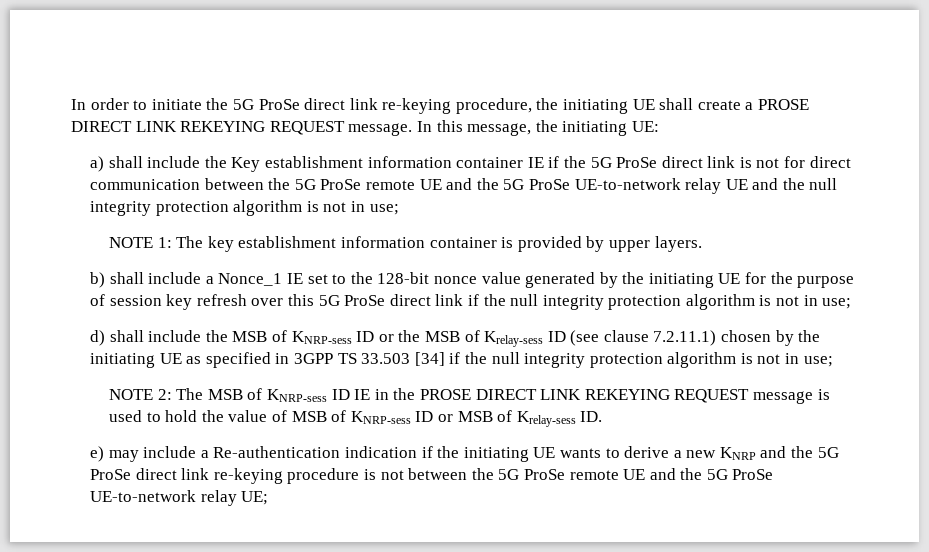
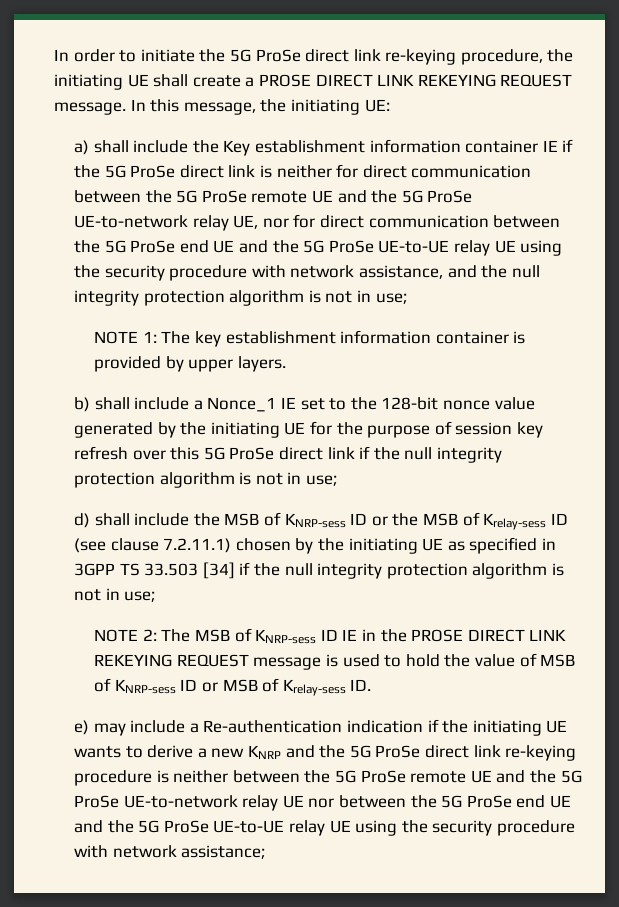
- a) shall include the Key establishment information container IE if the 5G ProSe direct link is not for direct communication between the 5G ProSe remote UE and the 5G ProSe UE-to-network relay UE and the null integrity protection algorithm is not in use;
+ a) shall include the Key establishment information container IE if the 5G ProSe direct link is neither for direct communication between the 5G ProSe remote UE and the 5G ProSe UE-to-network relay UE, nor for direct communication between the 5G ProSe end UE and the 5G ProSe UE-to-UE relay UE using the security procedure with network assistance, and the null integrity protection algorithm is not in use;
- e) may include a Re-authentication indication if the initiating UE wants to derive a new KNRP and the 5G ProSe direct link re-keying procedure is not between the 5G ProSe remote UE and the 5G ProSe UE-to-network relay UE;
+ e) may include a Re-authentication indication if the initiating UE wants to derive a new KNRP and the 5G ProSe direct link re-keying procedure is neither between the 5G ProSe remote UE and the 5G ProSe UE-to-network relay UE nor between the 5G ProSe end UE and the 5G ProSe UE-to-UE relay UE using the security procedure with network assistance;

